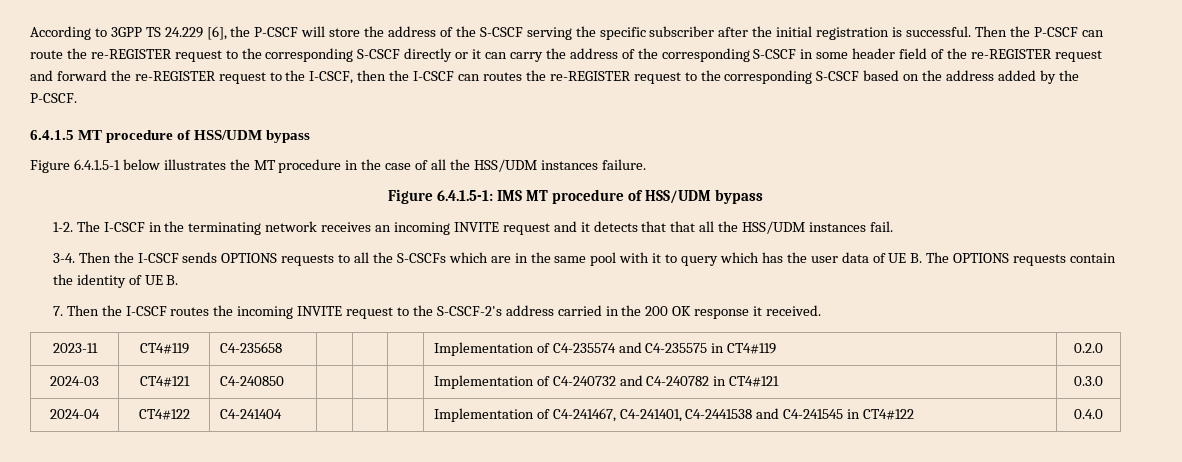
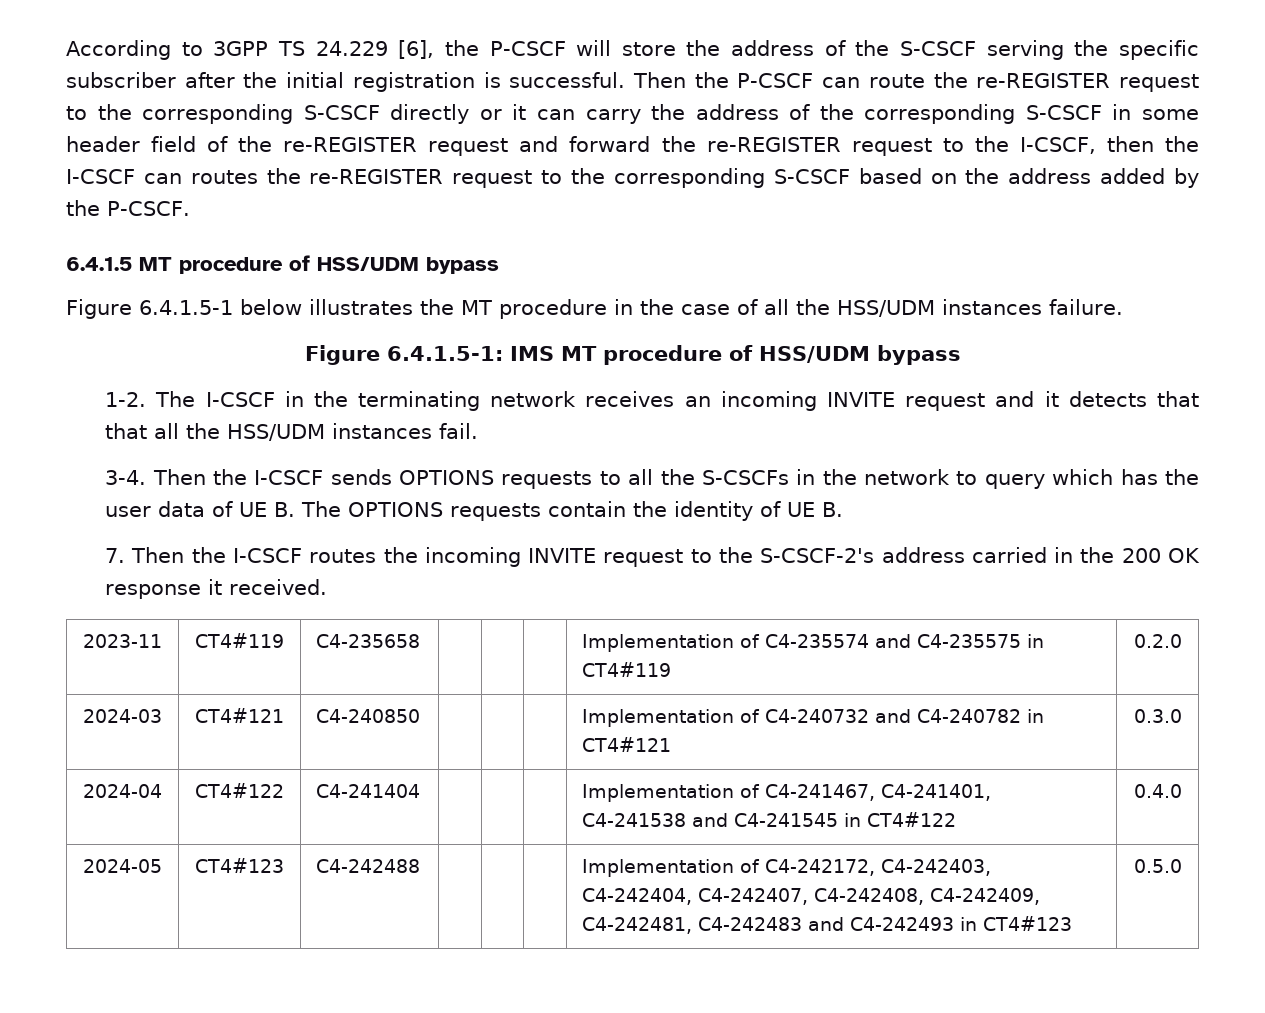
- Then the I-CSCF sends OPTIONS requests to all the S-CSCFs which are in the same pool with it to query which has the user data of UE B. The OPTIONS requests contain the identity of UE B.
+ Then the I-CSCF sends OPTIONS requests to all the S-CSCFs in the network to query which has the user data of UE B. The OPTIONS requests contain the identity of UE B.
- 2024-04 | CT4#122 | C4-241404 | | | | Implementation of C4-241467, C4-241401, C4-2441538 and C4-241545 in CT4#122 | 0.4.0
+ 2024-04 | CT4#122 | C4-241404 | | | | Implementation of C4-241467, C4-241401, C4-241538 and C4-241545 in CT4#122 | 0.4.0
+ 2024-05 | CT4#123 | C4-242488 | | | | Implementation of C4-242172, C4-242403, C4-242404, C4-242407, C4-242408, C4-242409, C4-242481, C4-242483 and C4-242493 in CT4#123 | 0.5.0

